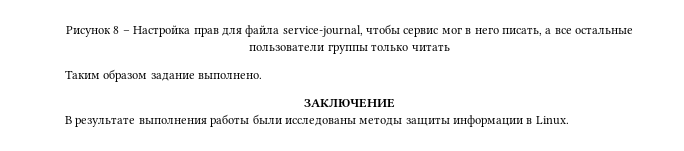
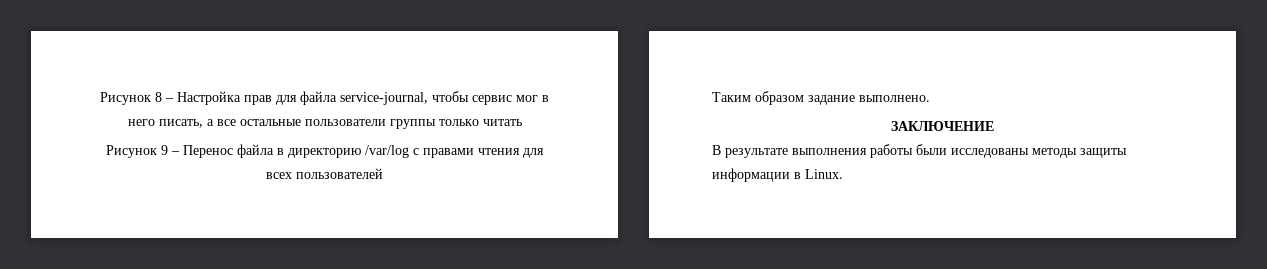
+ Рисунок 9 – Перенос файла в директорию /var/log с правами чтения для всех пользователей

